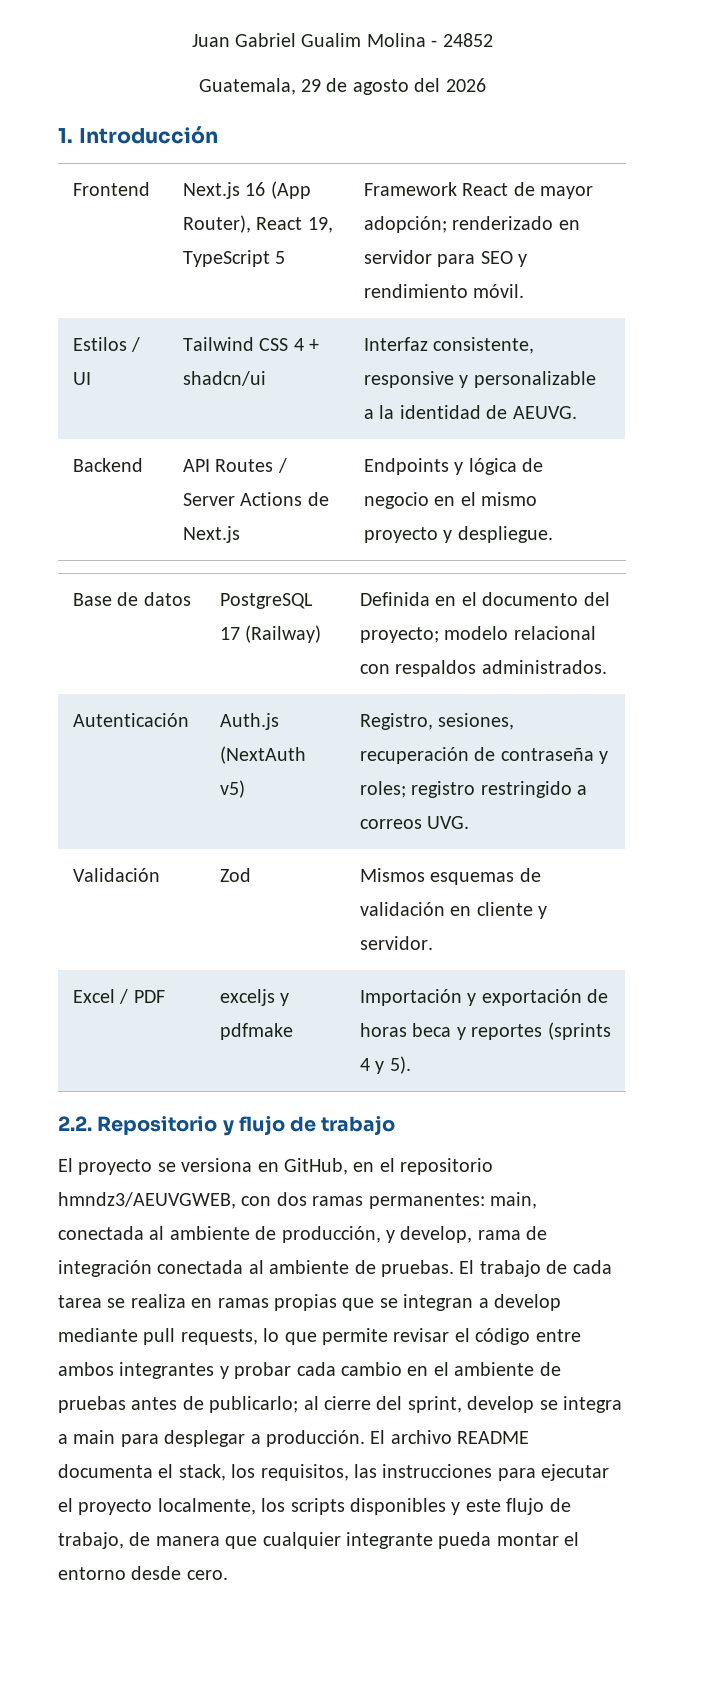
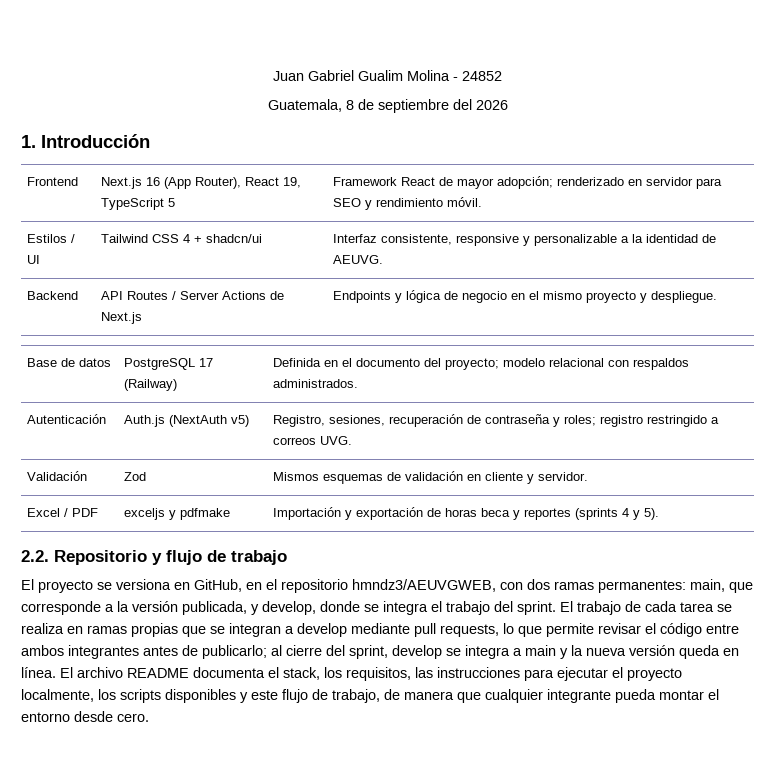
- Guatemala, 29 de agosto del 2026
+ Guatemala, 8 de septiembre del 2026
- El proyecto se versiona en GitHub, en el repositorio hmndz3/AEUVGWEB, con dos ramas permanentes: main, conectada al ambiente de producción, y develop, rama de integración conectada al ambiente de pruebas.
+ El proyecto se versiona en GitHub, en el repositorio hmndz3/AEUVGWEB, con dos ramas permanentes: main, que corresponde a la versión publicada, y develop, donde se integra el trabajo del sprint.
- El trabajo de cada tarea se realiza en ramas propias que se integran a develop mediante pull requests, lo que permite revisar el código entre ambos integrantes y probar cada cambio en el ambiente de pruebas antes de publicarlo; al cierre del sprint, develop se integra a main para desplegar a producción.
+ El trabajo de cada tarea se realiza en ramas propias que se integran a develop mediante pull requests, lo que permite revisar el código entre ambos integrantes antes de publicarlo; al cierre del sprint, develop se integra a main y la nueva versión queda en línea.

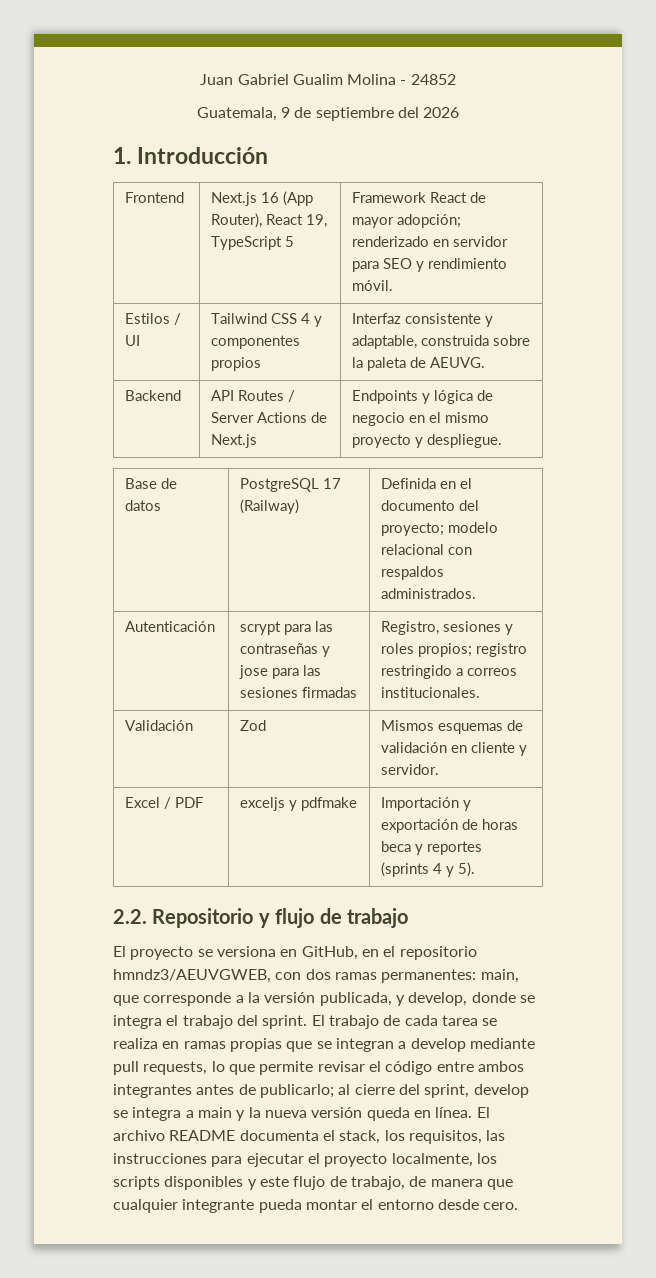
- Guatemala, 8 de septiembre del 2026
+ Guatemala, 9 de septiembre del 2026
- Estilos / UI | Tailwind CSS 4 + shadcn/ui | Interfaz consistente, responsive y personalizable a la identidad de AEUVG.
+ Estilos / UI | Tailwind CSS 4 y componentes propios | Interfaz consistente y adaptable, construida sobre la paleta de AEUVG.
- Autenticación | Auth.js (NextAuth v5) | Registro, sesiones, recuperación de contraseña y roles; registro restringido a correos UVG.
+ Autenticación | scrypt para las contraseñas y jose para las sesiones firmadas | Registro, sesiones y roles propios; registro restringido a correos institucionales.

